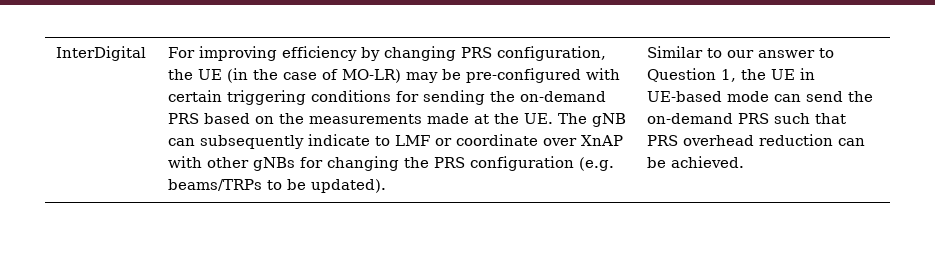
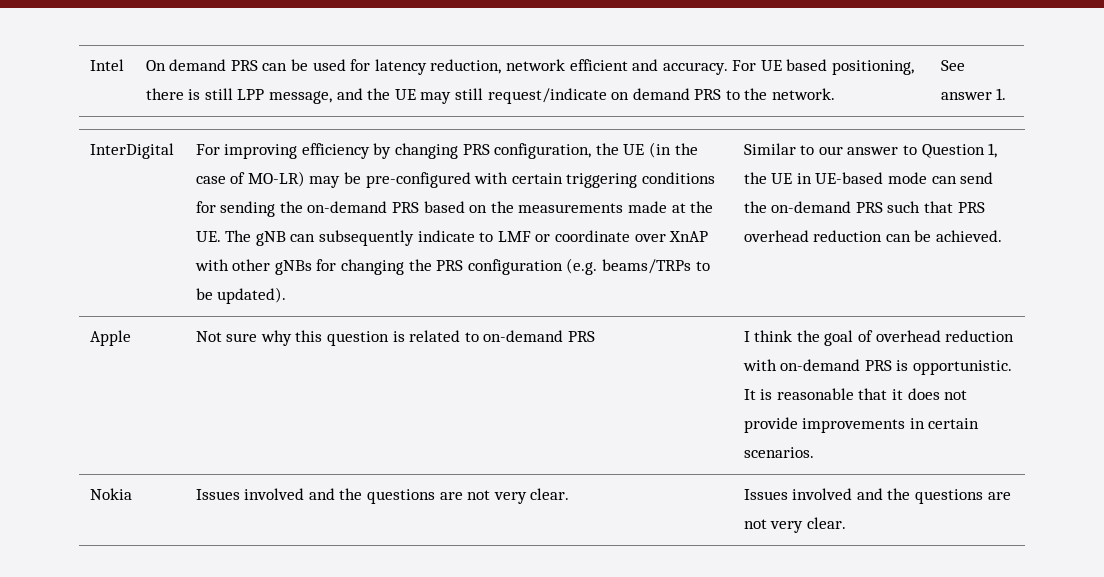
+ Intel | On demand PRS can be used for latency reduction, network efficient and accuracy. For UE based positioning, there is still LPP message, and the UE may still request/indicate on demand PRS to the network. | See answer 1.
+ Apple | Not sure why this question is related to on-demand PRS | I think the goal of overhead reduction with on-demand PRS is opportunistic. It is reasonable that it does not provide improvements in certain scenarios.
+ Nokia | Issues involved and the questions are not very clear. | Issues involved and the questions are not very clear.

